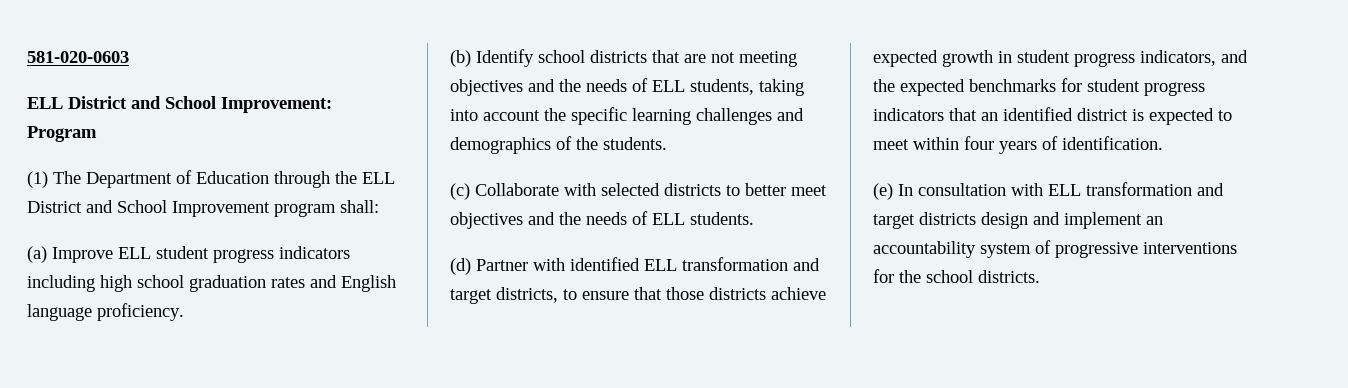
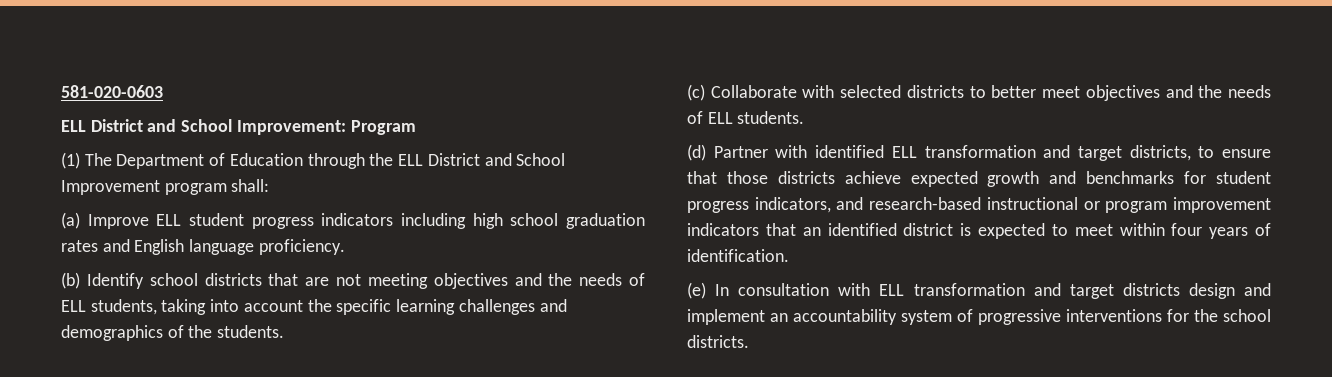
- (d) Partner with identified ELL transformation and target districts, to ensure that those districts achieve expected growth in student progress indicators, and the expected benchmarks for student progress indicators that an identified district is expected to meet within four years of identification.
+ (d) Partner with identified ELL transformation and target districts, to ensure that those districts achieve expected growth and benchmarks for student progress indicators, and research-based instructional or program improvement indicators that an identified district is expected to meet within four years of identification.

